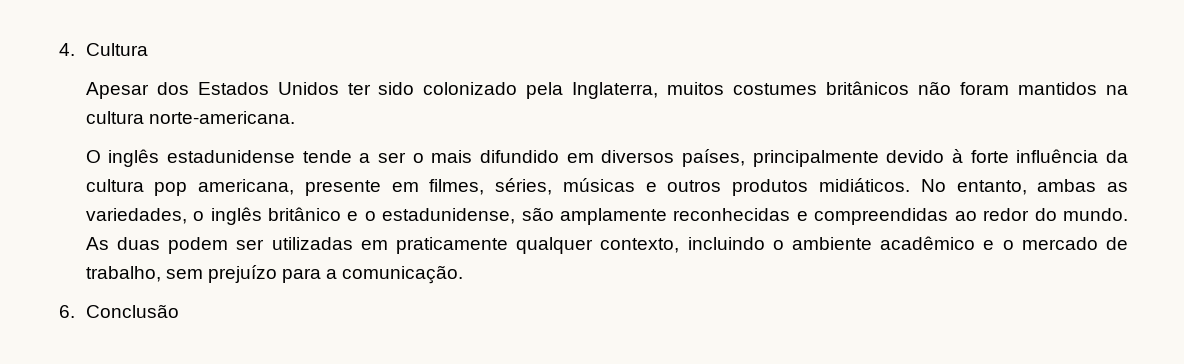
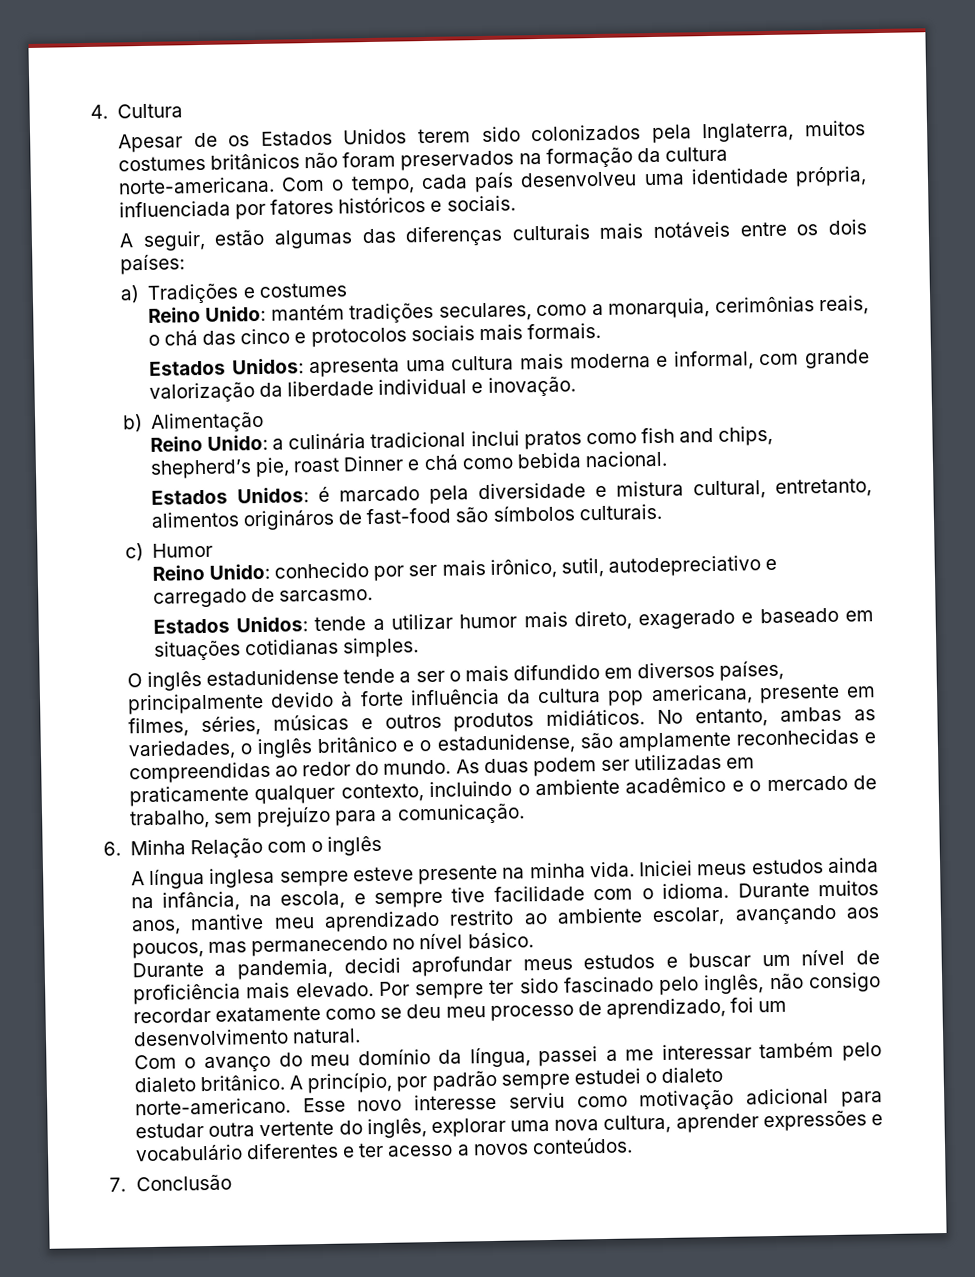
- Apesar dos Estados Unidos ter sido colonizado pela Inglaterra, muitos costumes britânicos não foram mantidos na cultura norte-americana.
+ Apesar de os Estados Unidos terem sido colonizados pela Inglaterra, muitos costumes britânicos não foram preservados na formação da cultura norte-americana. Com o tempo, cada país desenvolveu uma identidade própria, influenciada por fatores históricos e sociais.
+ A seguir, estão algumas das diferenças culturais mais notáveis entre os dois países:
+ a) Tradições e costumes
+ Reino Unido: mantém tradições seculares, como a monarquia, cerimônias reais, o chá das cinco e protocolos sociais mais formais.
+ Estados Unidos: apresenta uma cultura mais moderna e informal, com grande valorização da liberdade individual e inovação.
+ b) Alimentação
+ Reino Unido: a culinária tradicional inclui pratos como fish and chips, shepherd’s pie, roast Dinner e chá como bebida nacional.
+ Estados Unidos: é marcado pela diversidade e mistura cultural, entretanto, alimentos origináros de fast-food são símbolos culturais.
+ c) Humor
+ Reino Unido: conhecido por ser mais irônico, sutil, autodepreciativo e carregado de sarcasmo.
+ Estados Unidos: tende a utilizar humor mais direto, exagerado e baseado em situações cotidianas simples.
- 6. Conclusão
+ 6. Minha Relação com o inglês
+ A língua inglesa sempre esteve presente na minha vida. Iniciei meus estudos ainda na infância, na escola, e sempre tive facilidade com o idioma. Durante muitos anos, mantive meu aprendizado restrito ao ambiente escolar, avançando aos poucos, mas permanecendo no nível básico.
+ Durante a pandemia, decidi aprofundar meus estudos e buscar um nível de proficiência mais elevado. Por sempre ter sido fascinado pelo inglês, não consigo recordar exatamente como se deu meu processo de aprendizado, foi um desenvolvimento natural.
+ Com o avanço do meu domínio da língua, passei a me interessar também pelo dialeto britânico. A princípio, por padrão sempre estudei o dialeto norte-americano. Esse novo interesse serviu como motivação adicional para estudar outra vertente do inglês, explorar uma nova cultura, aprender expressões e vocabulário diferentes e ter acesso a novos conteúdos.
+ 7. Conclusão

